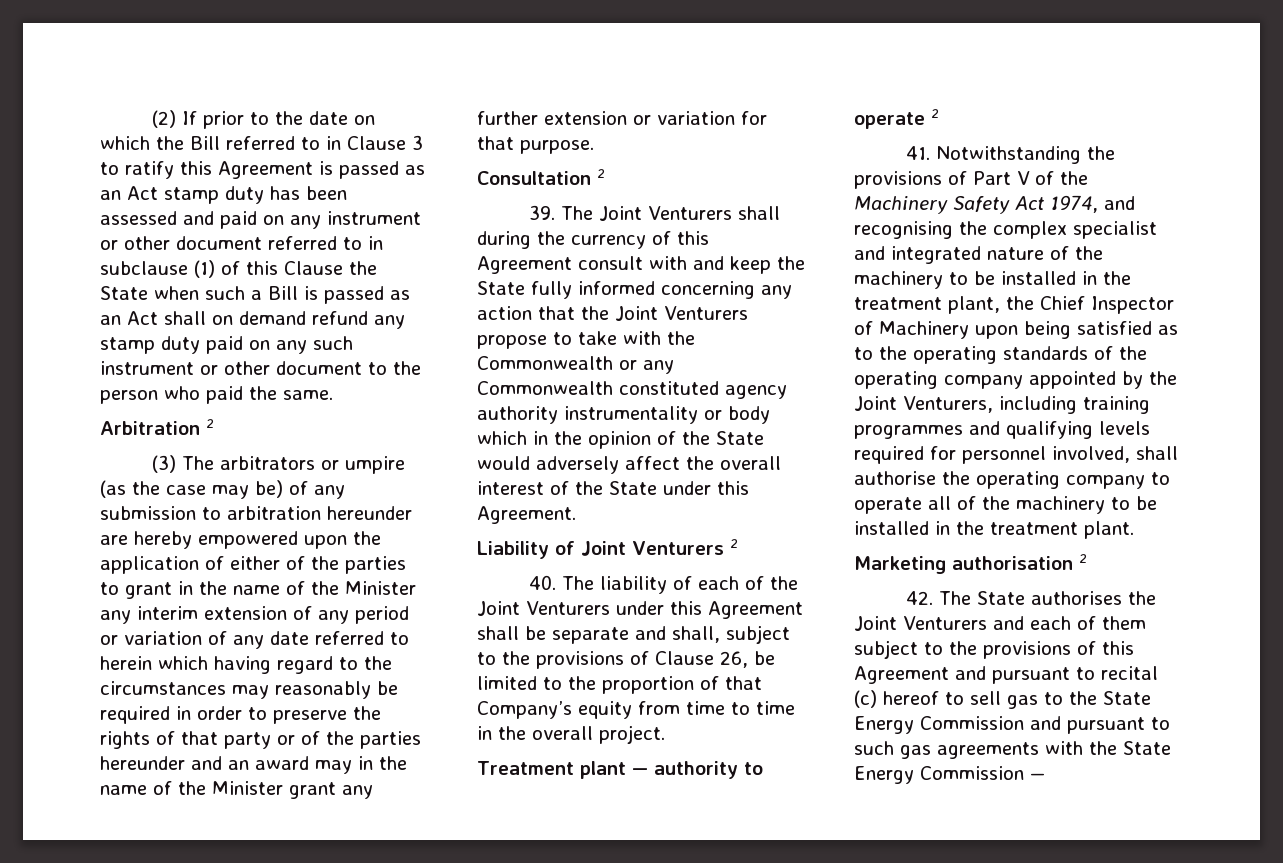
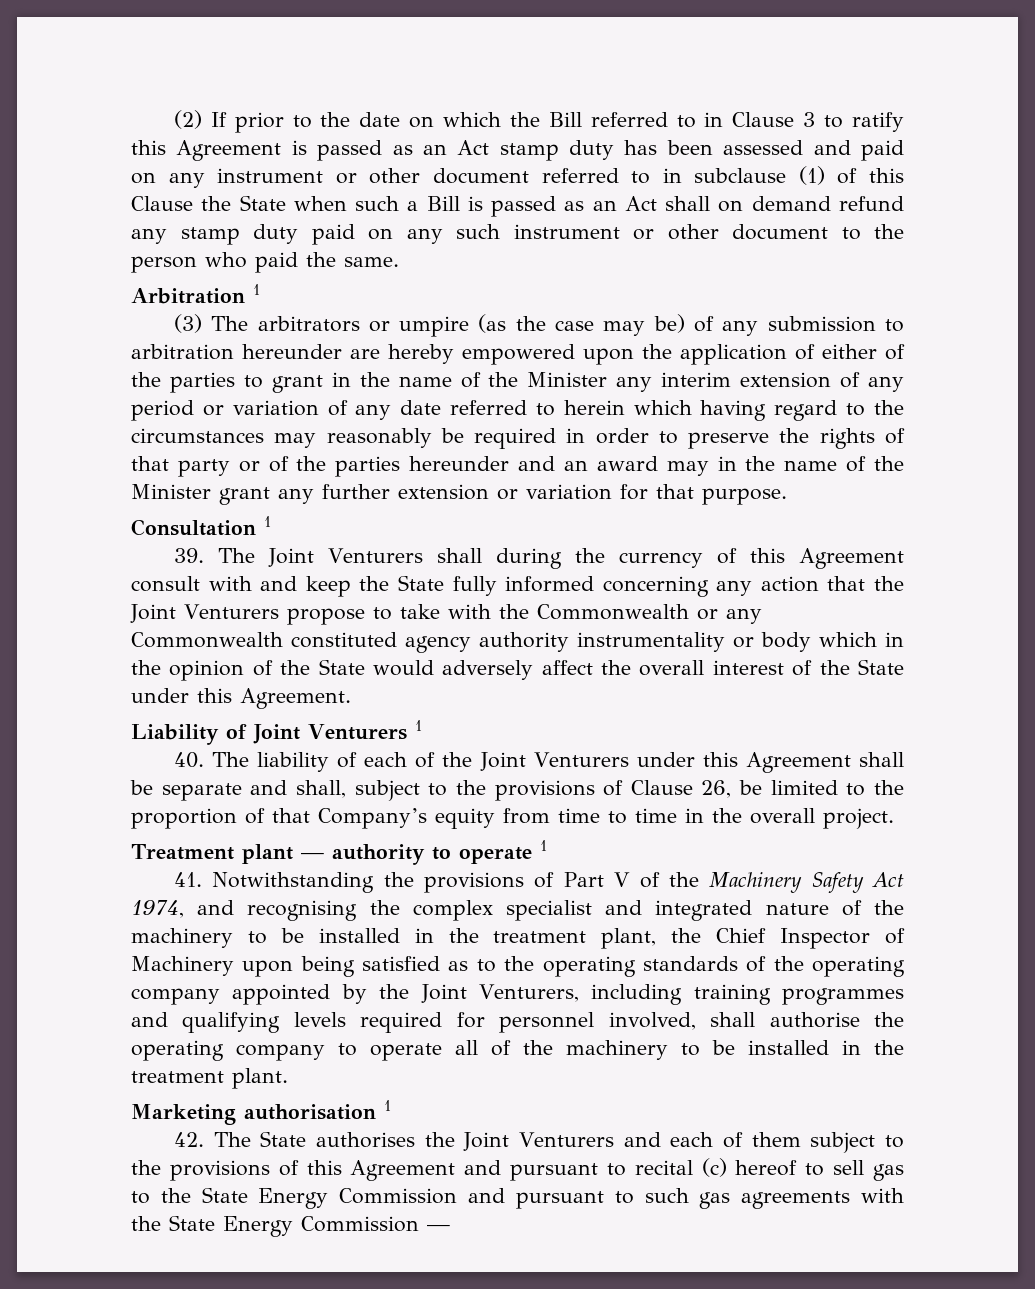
- Arbitration 2
+ Arbitration 1
- Consultation 2
+ Consultation 1
- Liability of Joint Venturers 2
+ Liability of Joint Venturers 1
- Treatment plant — authority to operate 2
+ Treatment plant — authority to operate 1
- Marketing authorisation 2
+ Marketing authorisation 1

